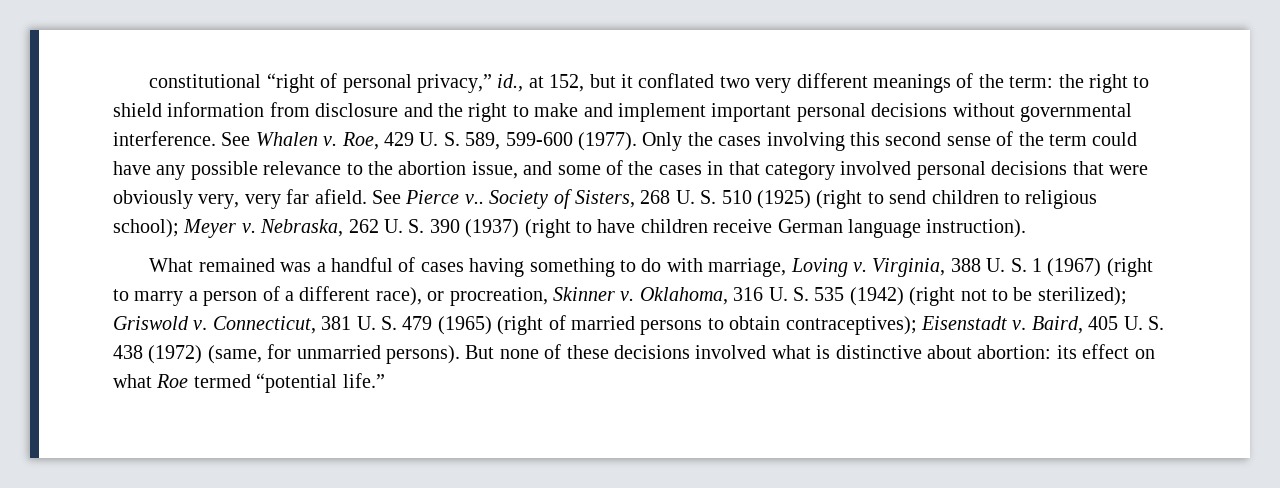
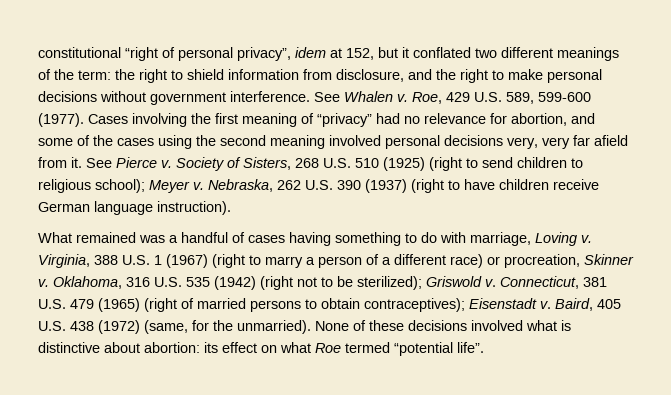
- constitutional “right of personal privacy,” id., at 152, but it conflated two very different meanings of the term: the right to shield information from disclosure and the right to make and implement important personal decisions without governmental interference.
+ constitutional “right of personal privacy”, idem at 152, but it conflated two different meanings of the term: the right to shield information from disclosure, and the right to make personal decisions without government interference.
- Roe, 429 U. S. 589, 599-600 (1977).
+ Roe, 429 U.S. 589, 599-600 (1977).
- Only the cases involving this second sense of the term could have any possible relevance to the abortion issue, and some of the cases in that category involved personal decisions that were obviously very, very far afield.
+ Cases involving the first meaning of “privacy” had no relevance for abortion, and some of the cases using the second meaning involved personal decisions very, very far afield from it.
- See Pierce v..
+ See Pierce v.
- Society of Sisters, 268 U. S. 510 (1925) (right to send children to religious school); Meyer v.
+ Society of Sisters, 268 U.S. 510 (1925) (right to send children to religious school); Meyer v.
- Nebraska, 262 U. S. 390 (1937) (right to have children receive German language instruction).
+ Nebraska, 262 U.S. 390 (1937) (right to have children receive German language instruction).
- Virginia, 388 U. S. 1 (1967) (right to marry a person of a different race), or procreation, Skinner v.
+ Virginia, 388 U.S. 1 (1967) (right to marry a person of a different race) or procreation, Skinner v.
- Oklahoma, 316 U. S. 535 (1942) (right not to be sterilized); Griswold v.
+ Oklahoma, 316 U.S. 535 (1942) (right not to be sterilized); Griswold v.
- Connecticut, 381 U. S. 479 (1965) (right of married persons to obtain contraceptives); Eisenstadt v.
+ Connecticut, 381 U.S. 479 (1965) (right of married persons to obtain contraceptives); Eisenstadt v.
- Baird, 405 U. S. 438 (1972) (same, for unmarried persons). But none of these decisions involved what is distinctive about abortion: its effect on what Roe termed “potential life.”
+ Baird, 405 U.S. 438 (1972) (same, for the unmarried). None of these decisions involved what is distinctive about abortion: its effect on what Roe termed “potential life”.

